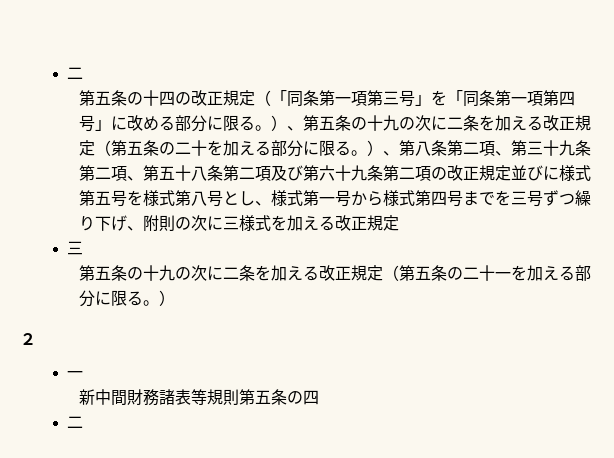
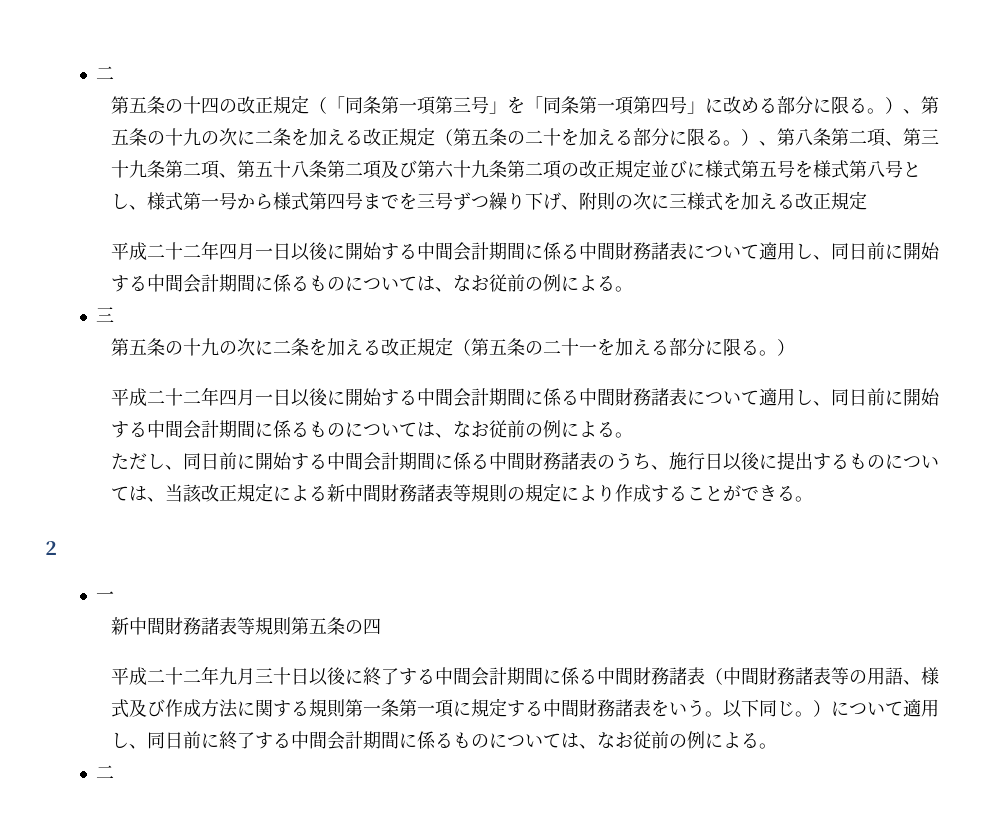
  第五条の十四の改正規定（「同条第一項第三号」を「同条第一項第四号」に改める部分に限る。）、第五条の十九の次に二条を加える改正規定（第五条の二十を加える部分に限る。）、第八条第二項、第三十九条第二項、第五十八条第二項及び第六十九条第二項の改正規定並びに様式第五号を様式第八号とし、様式第一号から様式第四号までを三号ずつ繰り下げ、附則の次に三様式を加える改正規定
+ 平成二十二年四月一日以後に開始する中間会計期間に係る中間財務諸表について適用し、同日前に開始する中間会計期間に係るものについては、なお従前の例による。
  第五条の十九の次に二条を加える改正規定（第五条の二十一を加える部分に限る。）
+ 平成二十二年四月一日以後に開始する中間会計期間に係る中間財務諸表について適用し、同日前に開始する中間会計期間に係るものについては、なお従前の例による。
+ ただし、同日前に開始する中間会計期間に係る中間財務諸表のうち、施行日以後に提出するものについては、当該改正規定による新中間財務諸表等規則の規定により作成することができる。
+ 平成二十二年九月三十日以後に終了する中間会計期間に係る中間財務諸表（中間財務諸表等の用語、様式及び作成方法に関する規則第一条第一項に規定する中間財務諸表をいう。以下同じ。）について適用し、同日前に終了する中間会計期間に係るものについては、なお従前の例による。

